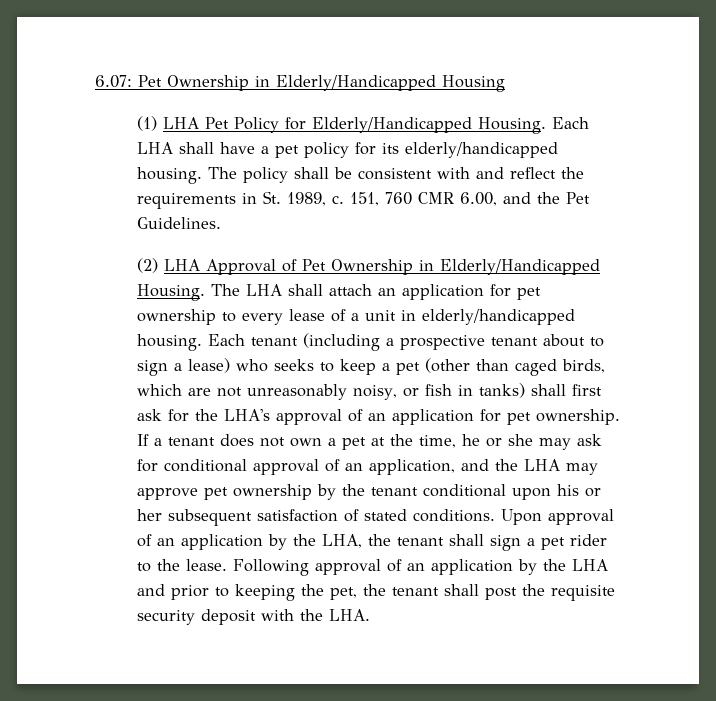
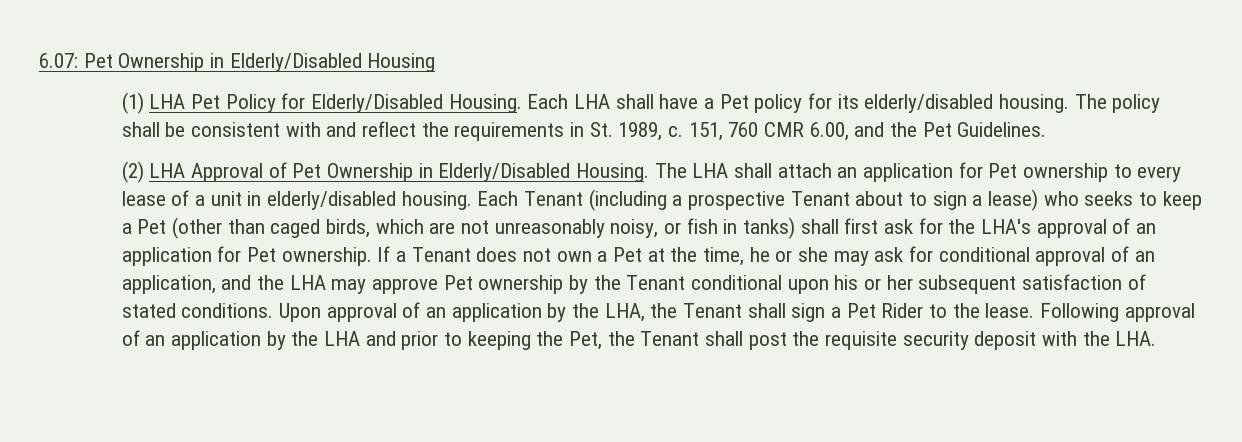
- 6.07: Pet Ownership in Elderly/Handicapped Housing
+ 6.07: Pet Ownership in Elderly/Disabled Housing
- (1) LHA Pet Policy for Elderly/Handicapped Housing.
+ (1) LHA Pet Policy for Elderly/Disabled Housing.
- Each LHA shall have a pet policy for its elderly/handicapped housing.
+ Each LHA shall have a Pet policy for its elderly/disabled housing.
- (2) LHA Approval of Pet Ownership in Elderly/Handicapped Housing.
+ (2) LHA Approval of Pet Ownership in Elderly/Disabled Housing.
- The LHA shall attach an application for pet ownership to every lease of a unit in elderly/handicapped housing.
+ The LHA shall attach an application for Pet ownership to every lease of a unit in elderly/disabled housing.
- Each tenant (including a prospective tenant about to sign a lease) who seeks to keep a pet (other than caged birds, which are not unreasonably noisy, or fish in tanks) shall first ask for the LHA's approval of an application for pet ownership.
+ Each Tenant (including a prospective Tenant about to sign a lease) who seeks to keep a Pet (other than caged birds, which are not unreasonably noisy, or fish in tanks) shall first ask for the LHA's approval of an application for Pet ownership.
- If a tenant does not own a pet at the time, he or she may ask for conditional approval of an application, and the LHA may approve pet ownership by the tenant conditional upon his or her subsequent satisfaction of stated conditions.
+ If a Tenant does not own a Pet at the time, he or she may ask for conditional approval of an application, and the LHA may approve Pet ownership by the Tenant conditional upon his or her subsequent satisfaction of stated conditions.
- Upon approval of an application by the LHA, the tenant shall sign a pet rider to the lease.
+ Upon approval of an application by the LHA, the Tenant shall sign a Pet Rider to the lease.
- Following approval of an application by the LHA and prior to keeping the pet, the tenant shall post the requisite security deposit with the LHA.
+ Following approval of an application by the LHA and prior to keeping the Pet, the Tenant shall post the requisite security deposit with the LHA.

